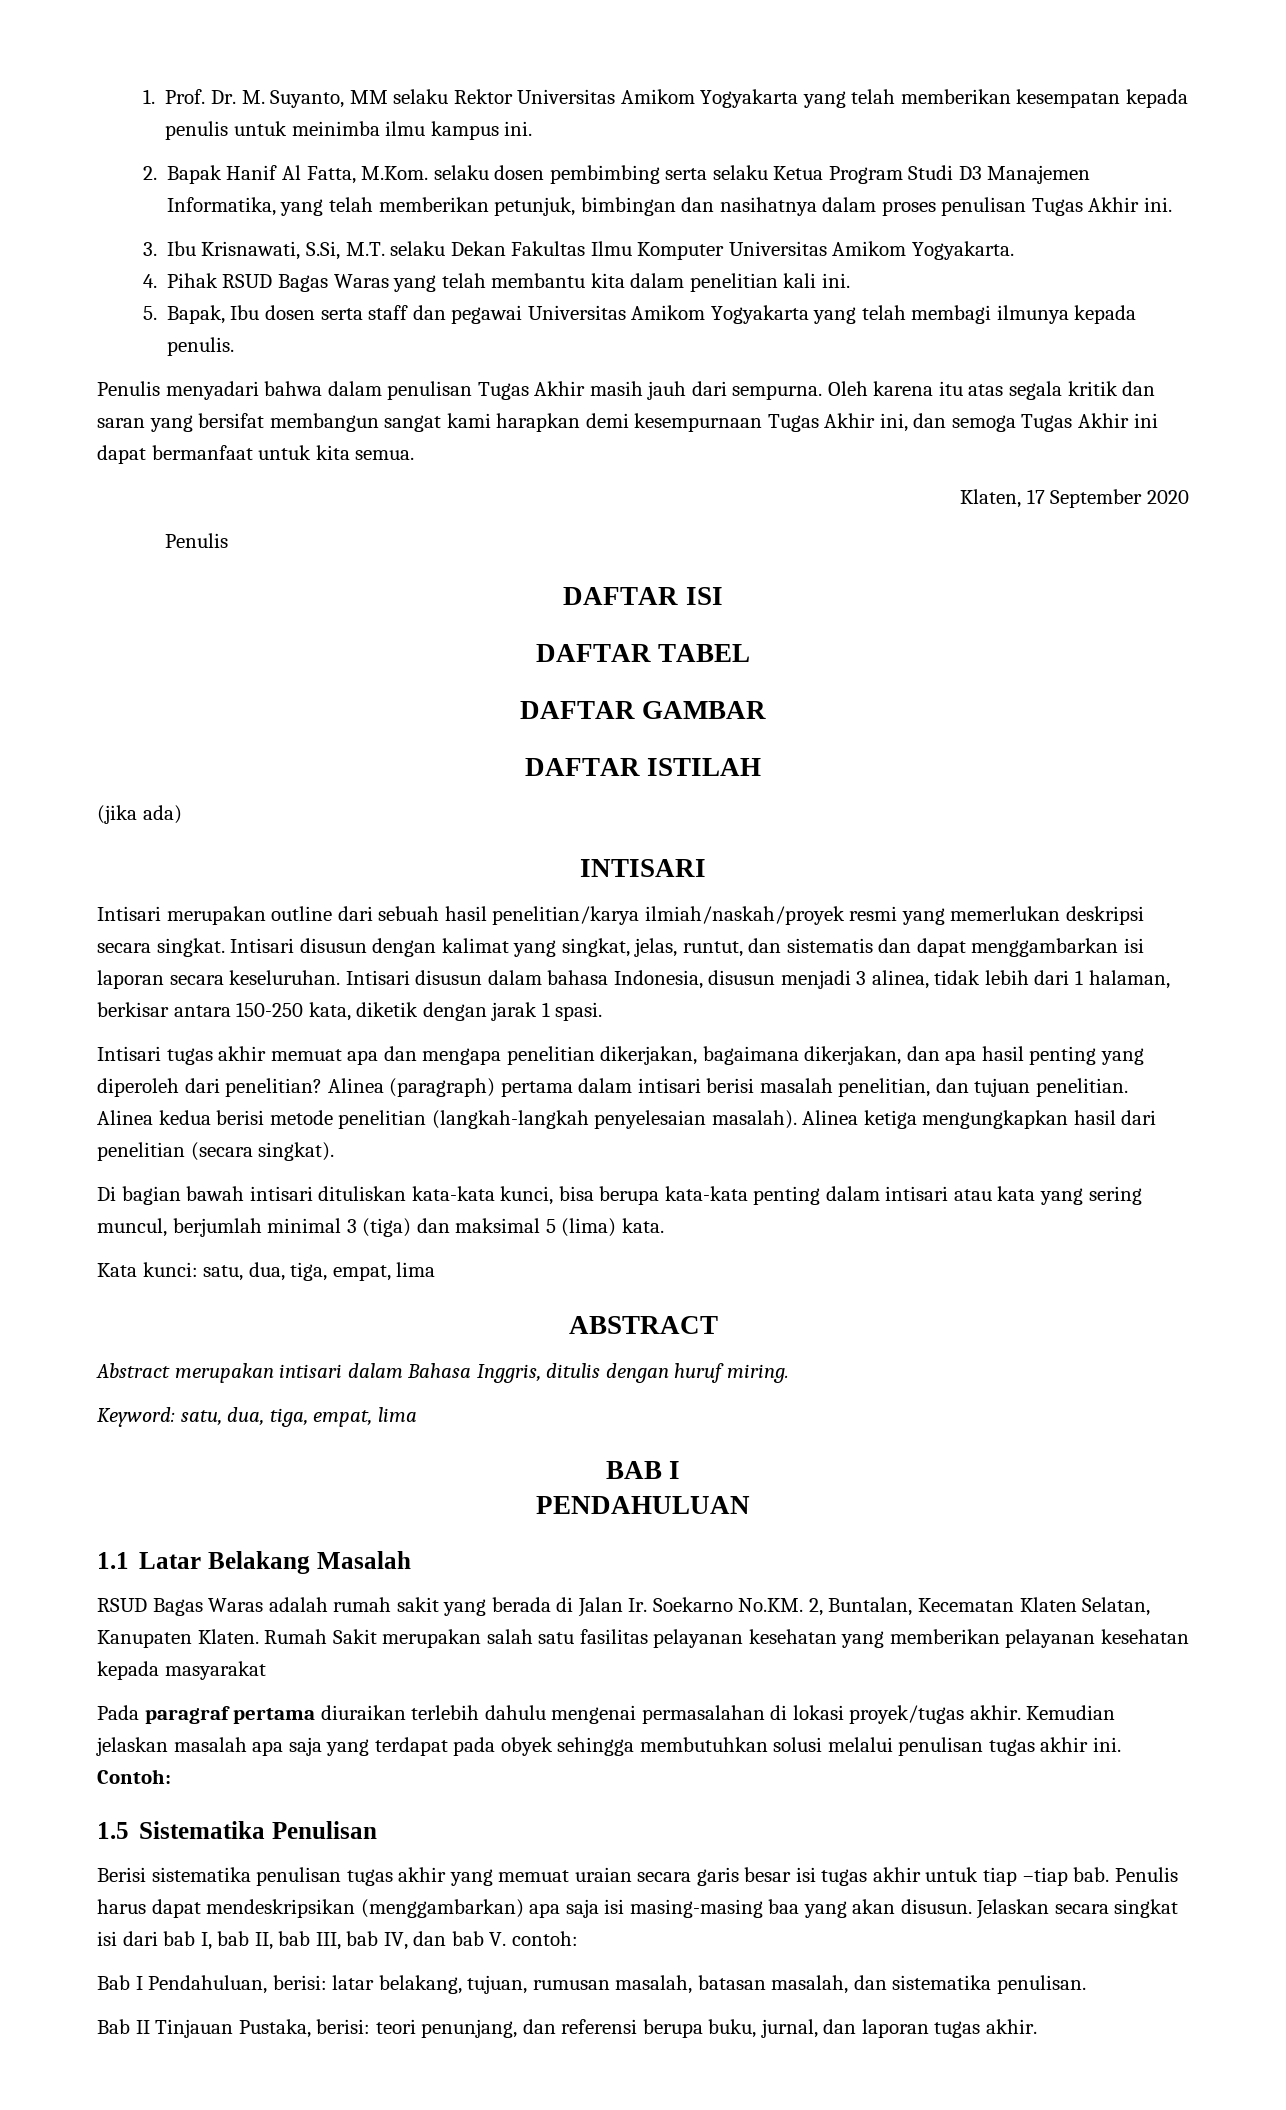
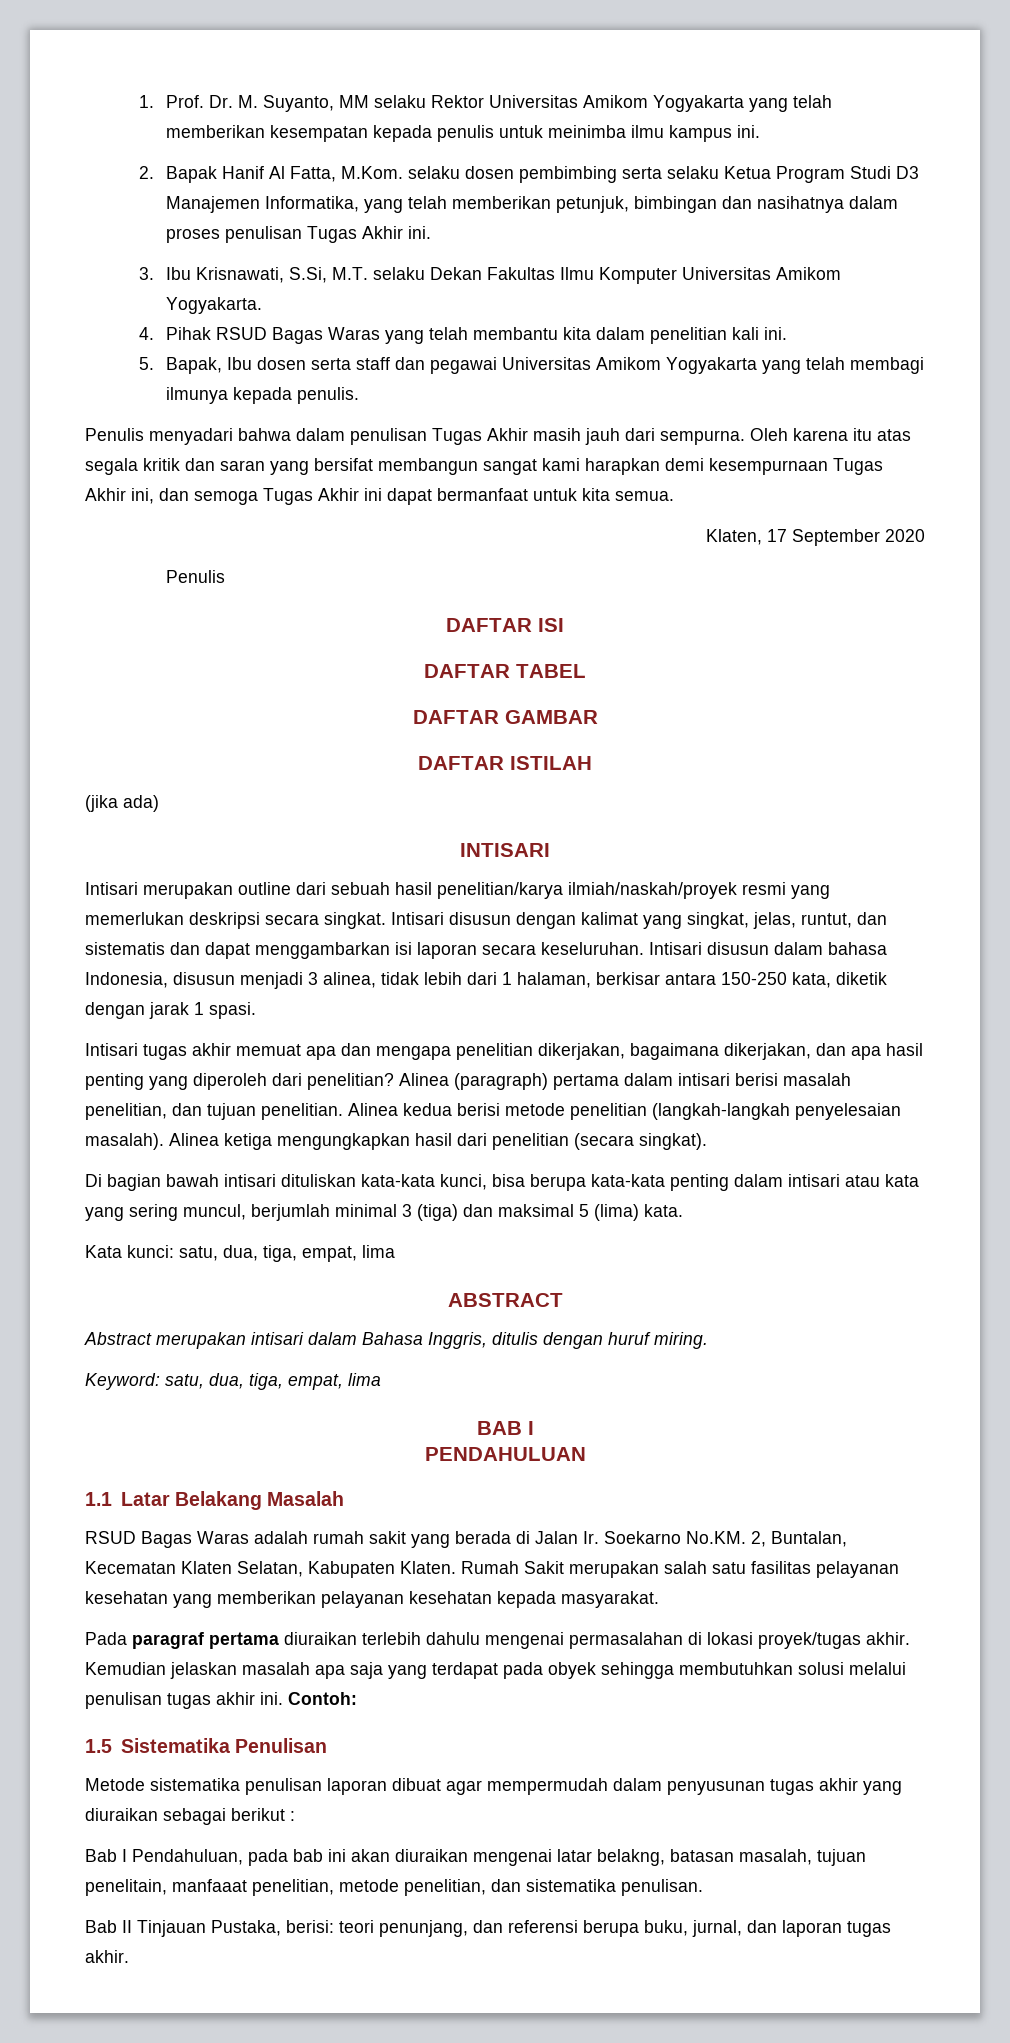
- RSUD Bagas Waras adalah rumah sakit yang berada di Jalan Ir. Soekarno No.KM. 2, Buntalan, Kecematan Klaten Selatan, Kanupaten Klaten.
+ RSUD Bagas Waras adalah rumah sakit yang berada di Jalan Ir. Soekarno No.KM. 2, Buntalan, Kecematan Klaten Selatan, Kabupaten Klaten.
- Rumah Sakit merupakan salah satu fasilitas pelayanan kesehatan yang memberikan pelayanan kesehatan kepada masyarakat
+ Rumah Sakit merupakan salah satu fasilitas pelayanan kesehatan yang memberikan pelayanan kesehatan kepada masyarakat.
- Berisi sistematika penulisan tugas akhir yang memuat uraian secara garis besar isi tugas akhir untuk tiap –tiap bab. Penulis harus dapat mendeskripsikan (menggambarkan) apa saja isi masing-masing baa yang akan disusun. Jelaskan secara singkat isi dari bab I, bab II, bab III, bab IV, dan bab V. contoh:
- Bab I Pendahuluan, berisi: latar belakang, tujuan, rumusan masalah, batasan masalah, dan sistematika penulisan.
+ Metode sistematika penulisan laporan dibuat agar mempermudah dalam penyusunan tugas akhir yang diuraikan sebagai berikut :
+ Bab I Pendahuluan, pada bab ini akan diuraikan mengenai latar belakng, batasan masalah, tujuan penelitain, manfaaat penelitian, metode penelitian, dan sistematika penulisan.

